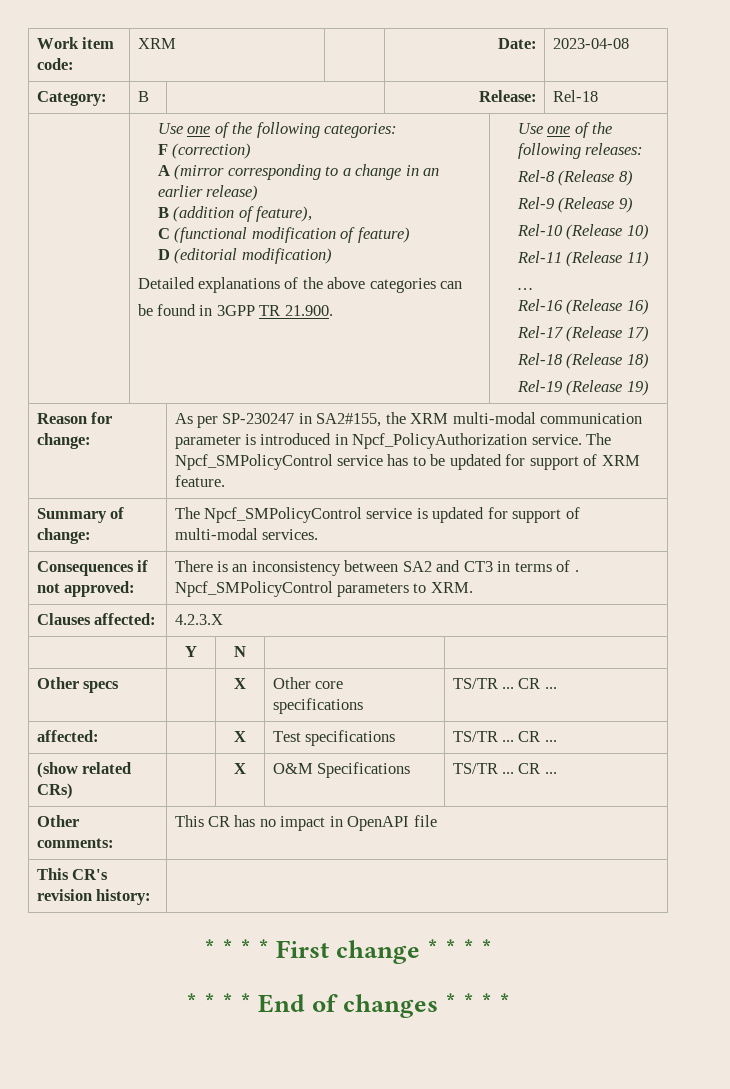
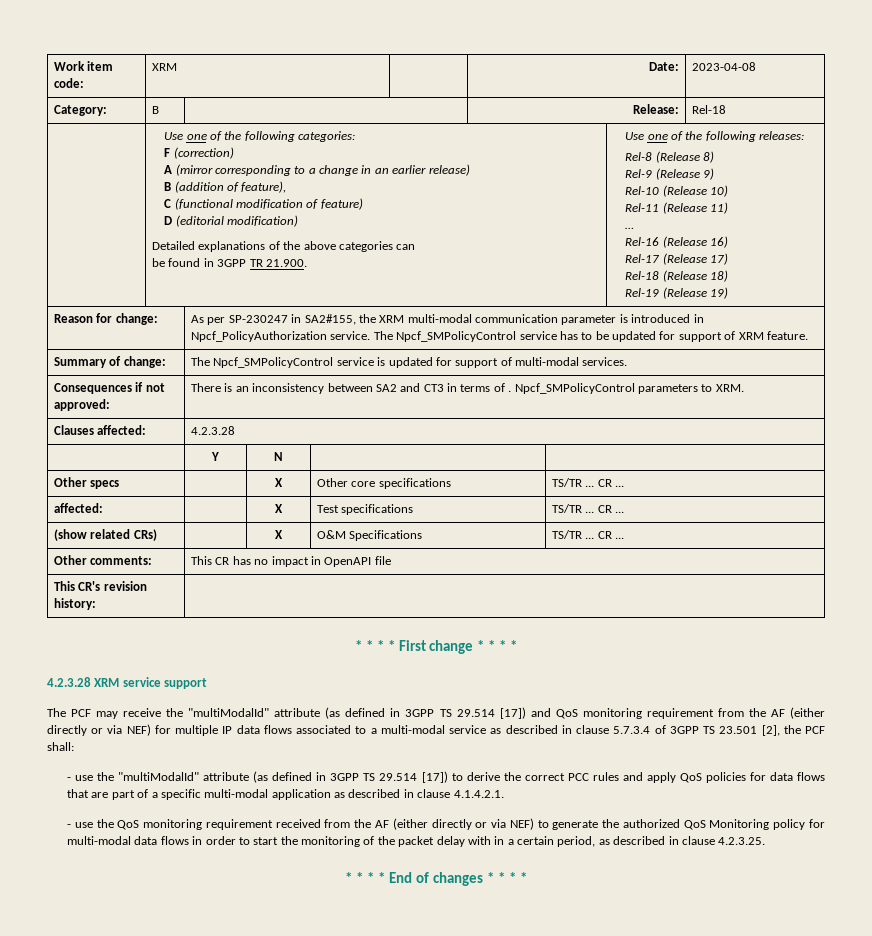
- Clauses affected: | 4.2.3.X
+ Clauses affected: | 4.2.3.28
+ 4.2.3.28 XRM service support
+ The PCF may receive the "multiModalId" attribute (as defined in 3GPP TS 29.514 [17]) and QoS monitoring requirement from the AF (either directly or via NEF) for multiple IP data flows associated to a multi-modal service as described in clause 5.7.3.4 of 3GPP TS 23.501 [2], the PCF shall:
+ - use the "multiModalId" attribute (as defined in 3GPP TS 29.514 [17]) to derive the correct PCC rules and apply QoS policies for data flows that are part of a specific multi-modal application as described in clause 4.1.4.2.1.
+ - use the QoS monitoring requirement received from the AF (either directly or via NEF) to generate the authorized QoS Monitoring policy for multi-modal data flows in order to start the monitoring of the packet delay with in a certain period, as described in clause 4.2.3.25.

